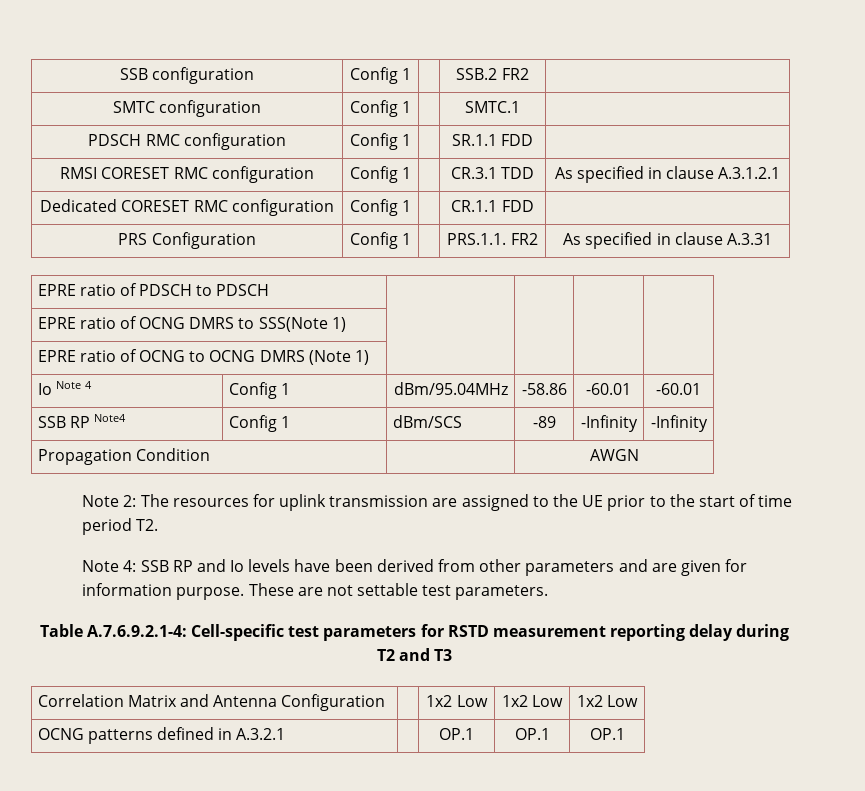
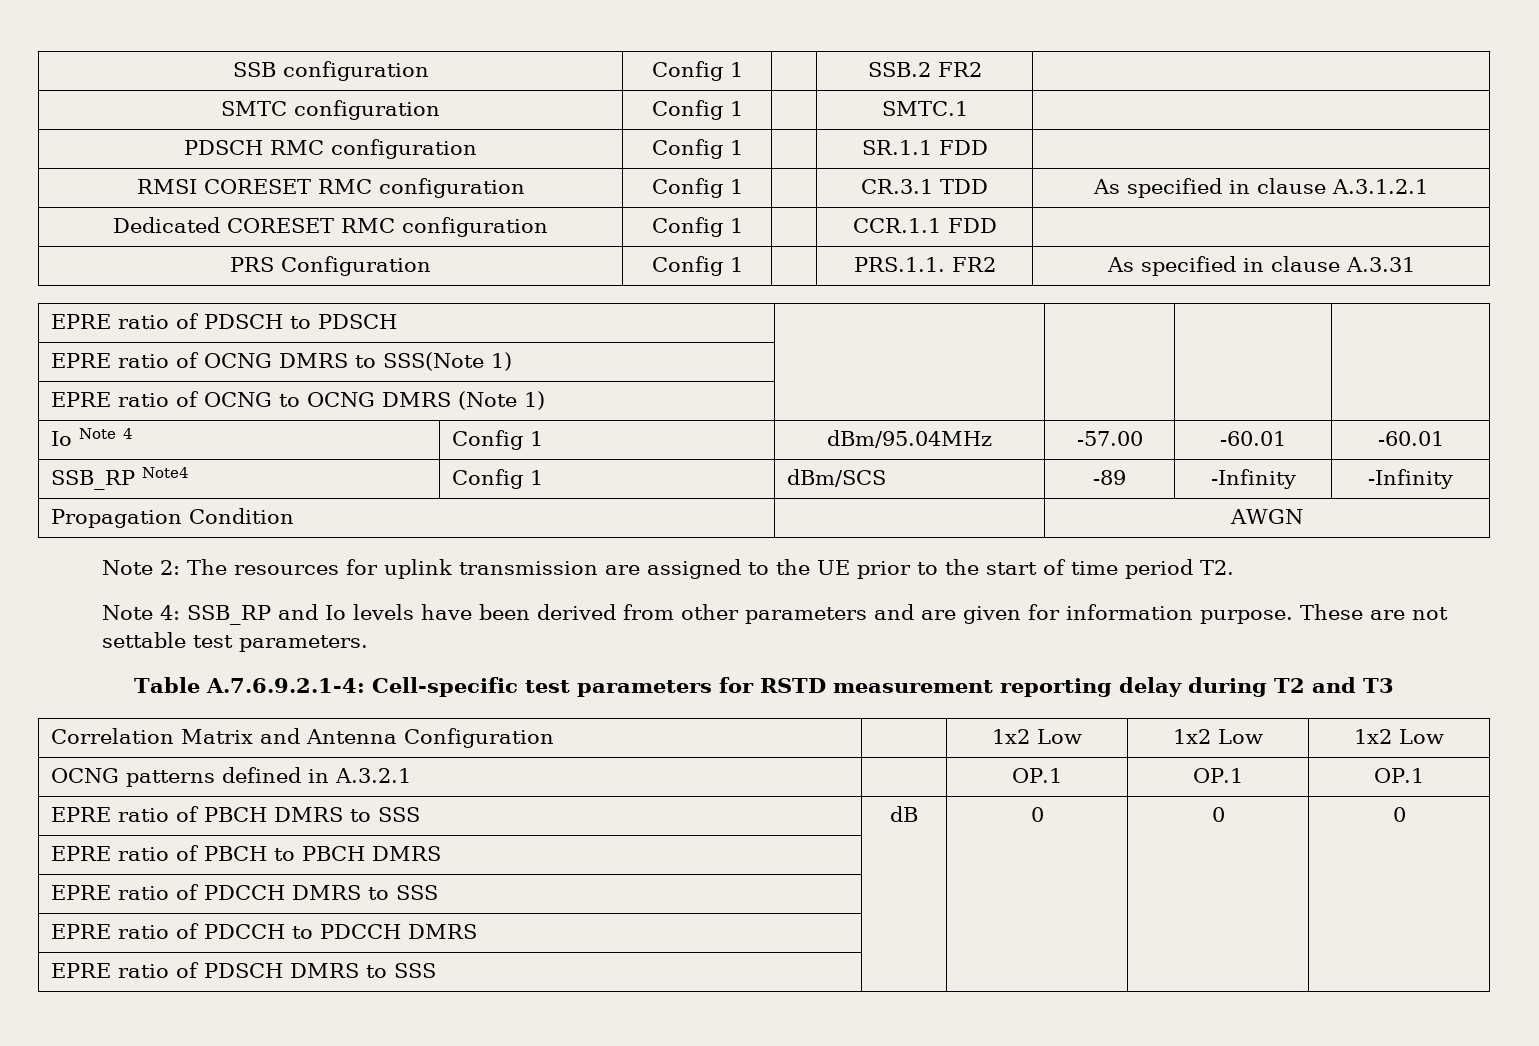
- Dedicated CORESET RMC configuration | Config 1 | | CR.1.1 FDD |
+ Dedicated CORESET RMC configuration | Config 1 | | CCR.1.1 FDD |
- Io Note 4 | Config 1 | dBm/95.04MHz | -58.86 | -60.01 | -60.01
+ Io Note 4 | Config 1 | dBm/95.04MHz | -57.00 | -60.01 | -60.01
- SSB RP Note4 | Config 1 | dBm/SCS | -89 | -Infinity | -Infinity
+ SSB_RP Note4 | Config 1 | dBm/SCS | -89 | -Infinity | -Infinity
- Note 4: SSB RP and Io levels have been derived from other parameters and are given for information purpose.
+ Note 4: SSB_RP and Io levels have been derived from other parameters and are given for information purpose.
+ EPRE ratio of PBCH DMRS to SSS | dB | 0 | 0 | 0
+ EPRE ratio of PBCH to PBCH DMRS | | | |
+ EPRE ratio of PDCCH DMRS to SSS | | | |
+ EPRE ratio of PDCCH to PDCCH DMRS | | | |
+ EPRE ratio of PDSCH DMRS to SSS | | | |

